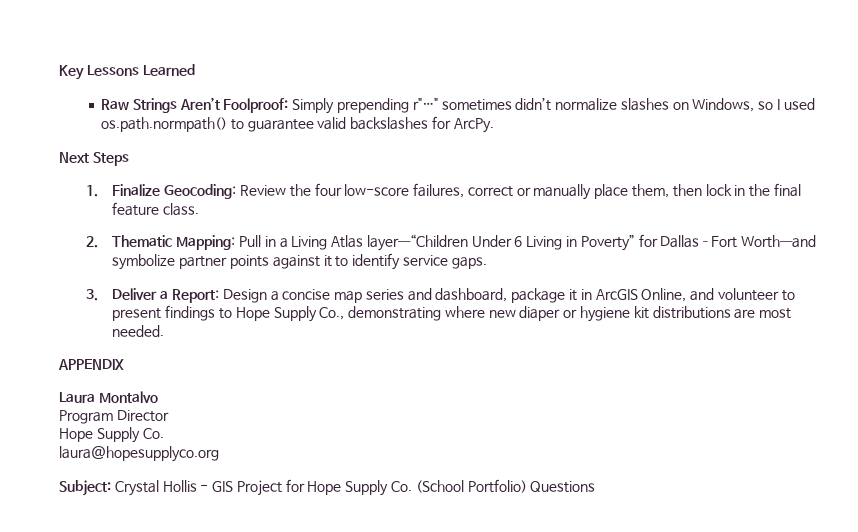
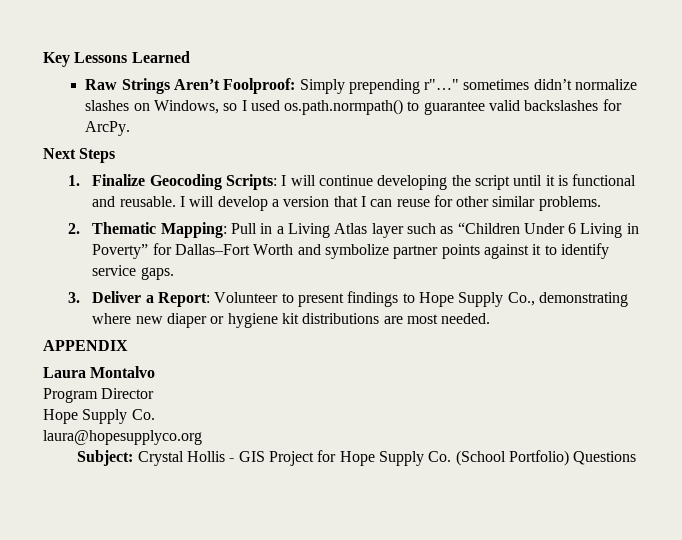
- 1. Finalize Geocoding: Review the four low-score failures, correct or manually place them, then lock in the final feature class.
+ 1. Finalize Geocoding Scripts: I will continue developing the script until it is functional and reusable. I will develop a version that I can reuse for other similar problems.
- 2. Thematic Mapping: Pull in a Living Atlas layer—“Children Under 6 Living in Poverty” for Dallas–Fort Worth—and symbolize partner points against it to identify service gaps.
+ 2. Thematic Mapping: Pull in a Living Atlas layer such as “Children Under 6 Living in Poverty” for Dallas–Fort Worth and symbolize partner points against it to identify service gaps.
- 3. Deliver a Report: Design a concise map series and dashboard, package it in ArcGIS Online, and volunteer to present findings to Hope Supply Co., demonstrating where new diaper or hygiene kit distributions are most needed.
+ 3. Deliver a Report: Volunteer to present findings to Hope Supply Co., demonstrating where new diaper or hygiene kit distributions are most needed.

